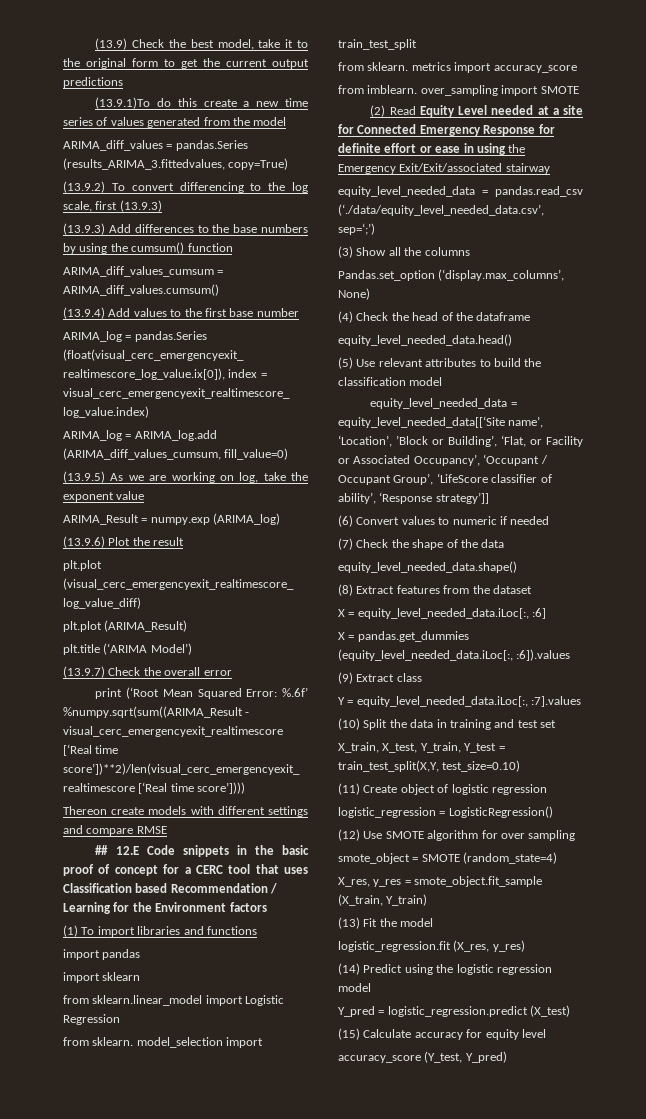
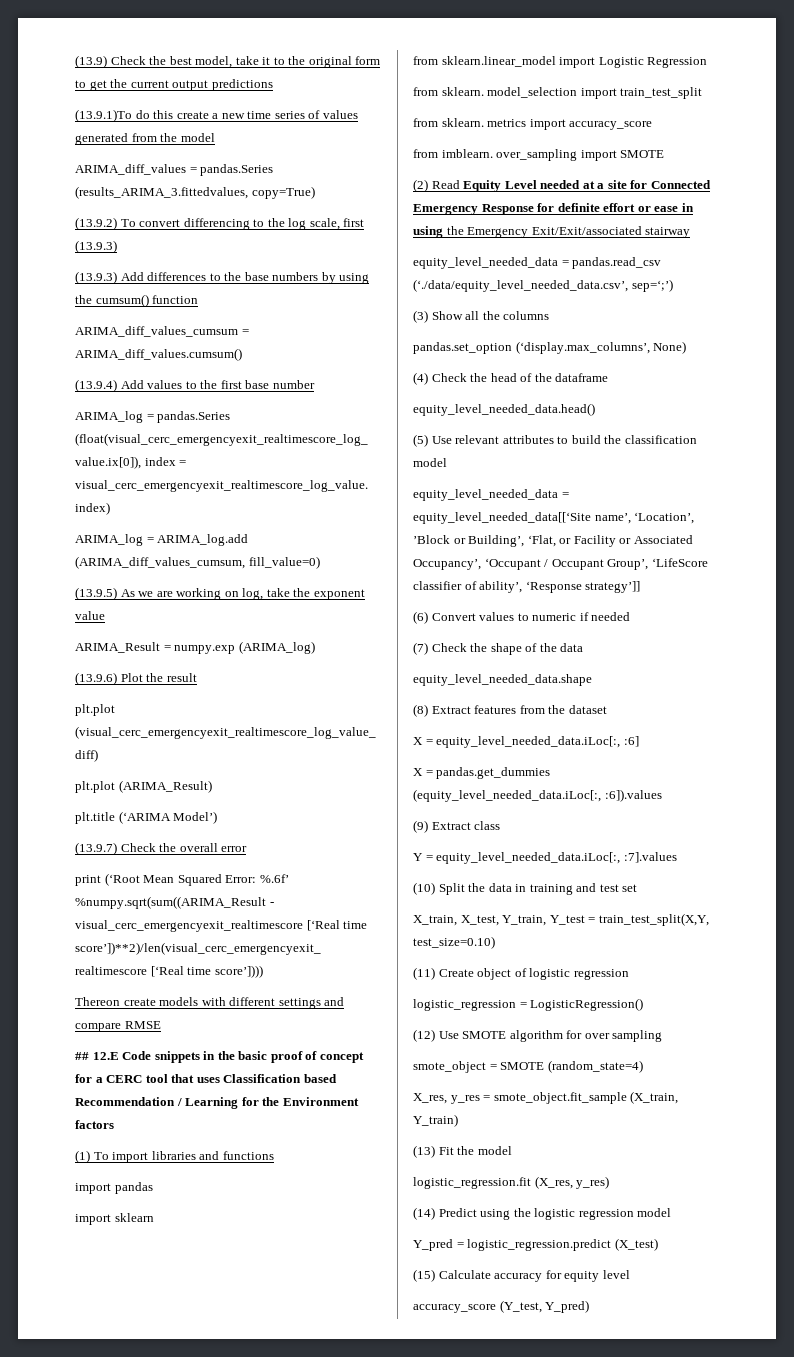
- Pandas.set_option (‘display.max_columns’, None)
+ pandas.set_option (‘display.max_columns’, None)
- equity_level_needed_data.shape()
+ equity_level_needed_data.shape

